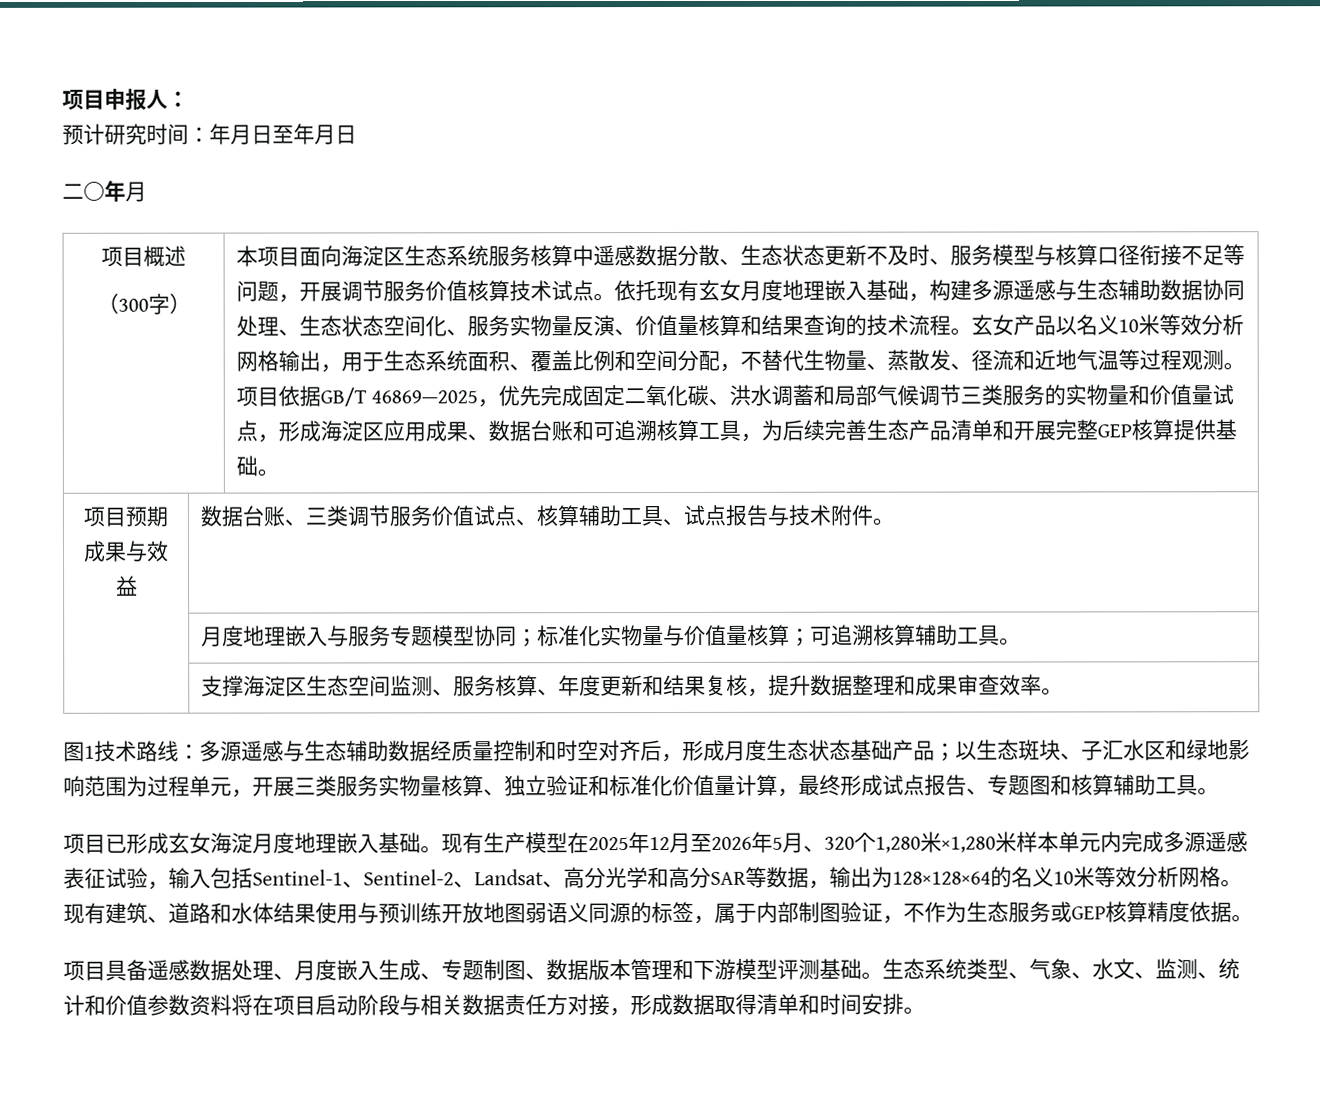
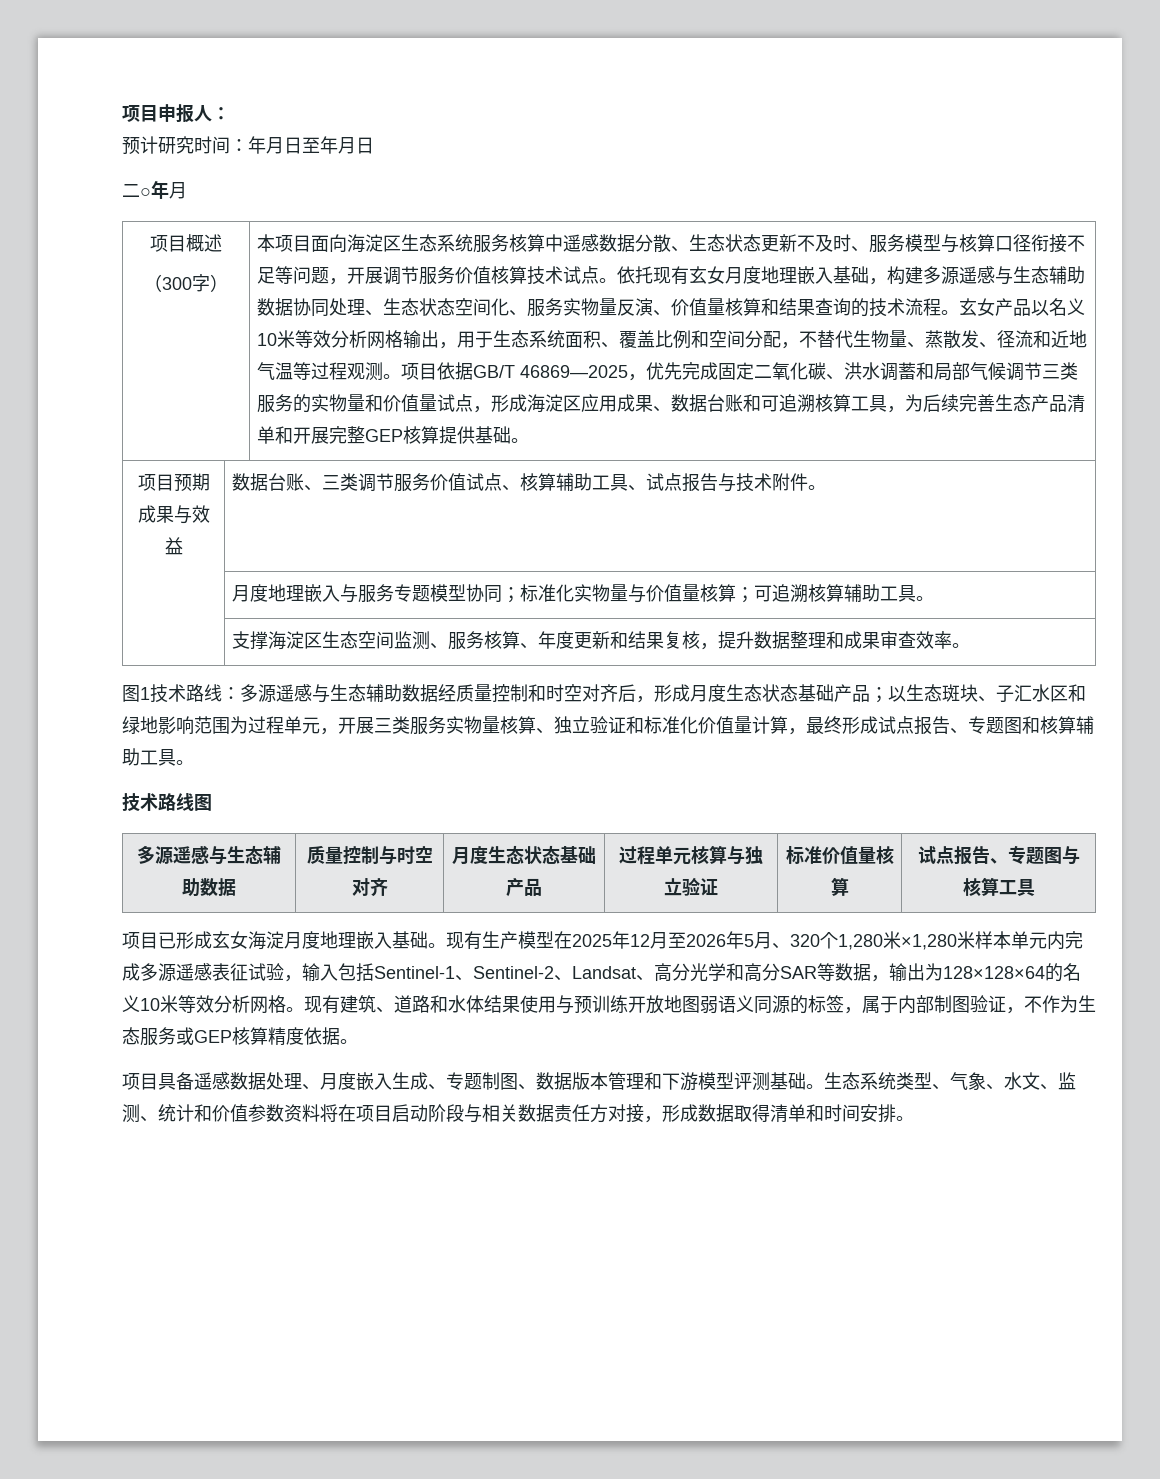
+ 技术路线图
+ 多源遥感与生态辅助数据 | 质量控制与时空对齐 | 月度生态状态基础产品 | 过程单元核算与独立验证 | 标准价值量核算 | 试点报告、专题图与核算工具

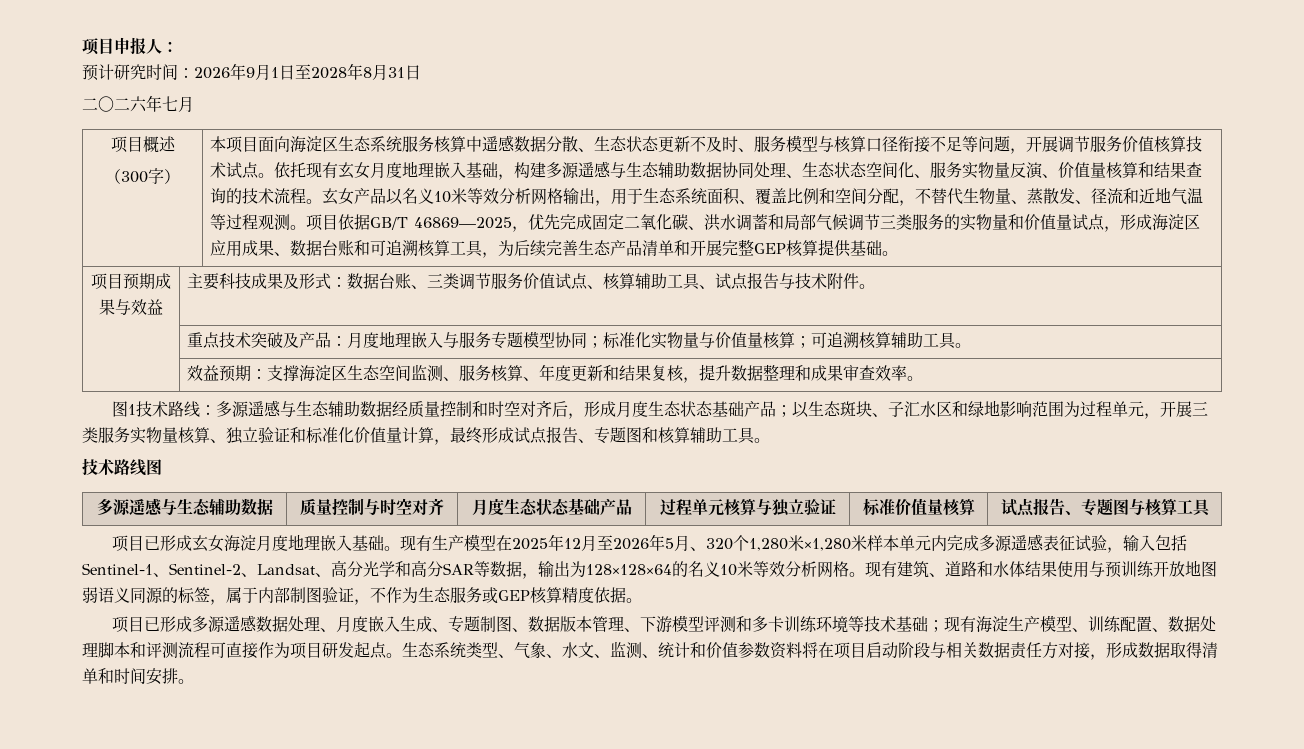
- 预计研究时间：年月日至年月日
+ 预计研究时间：2026年9月1日至2028年8月31日
- 二○年月
+ 二〇二六年七月
- 项目预期成果与效益 | 数据台账、三类调节服务价值试点、核算辅助工具、试点报告与技术附件。
+ 项目预期成果与效益 | 主要科技成果及形式：数据台账、三类调节服务价值试点、核算辅助工具、试点报告与技术附件。
- | 月度地理嵌入与服务专题模型协同；标准化实物量与价值量核算；可追溯核算辅助工具。
+ | 重点技术突破及产品：月度地理嵌入与服务专题模型协同；标准化实物量与价值量核算；可追溯核算辅助工具。
- | 支撑海淀区生态空间监测、服务核算、年度更新和结果复核，提升数据整理和成果审查效率。
+ | 效益预期：支撑海淀区生态空间监测、服务核算、年度更新和结果复核，提升数据整理和成果审查效率。
- 项目具备遥感数据处理、月度嵌入生成、专题制图、数据版本管理和下游模型评测基础。
+ 项目已形成多源遥感数据处理、月度嵌入生成、专题制图、数据版本管理、下游模型评测和多卡训练环境等技术基础；现有海淀生产模型、训练配置、数据处理脚本和评测流程可直接作为项目研发起点。

